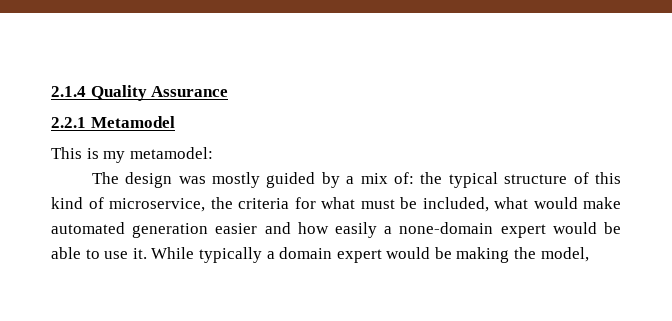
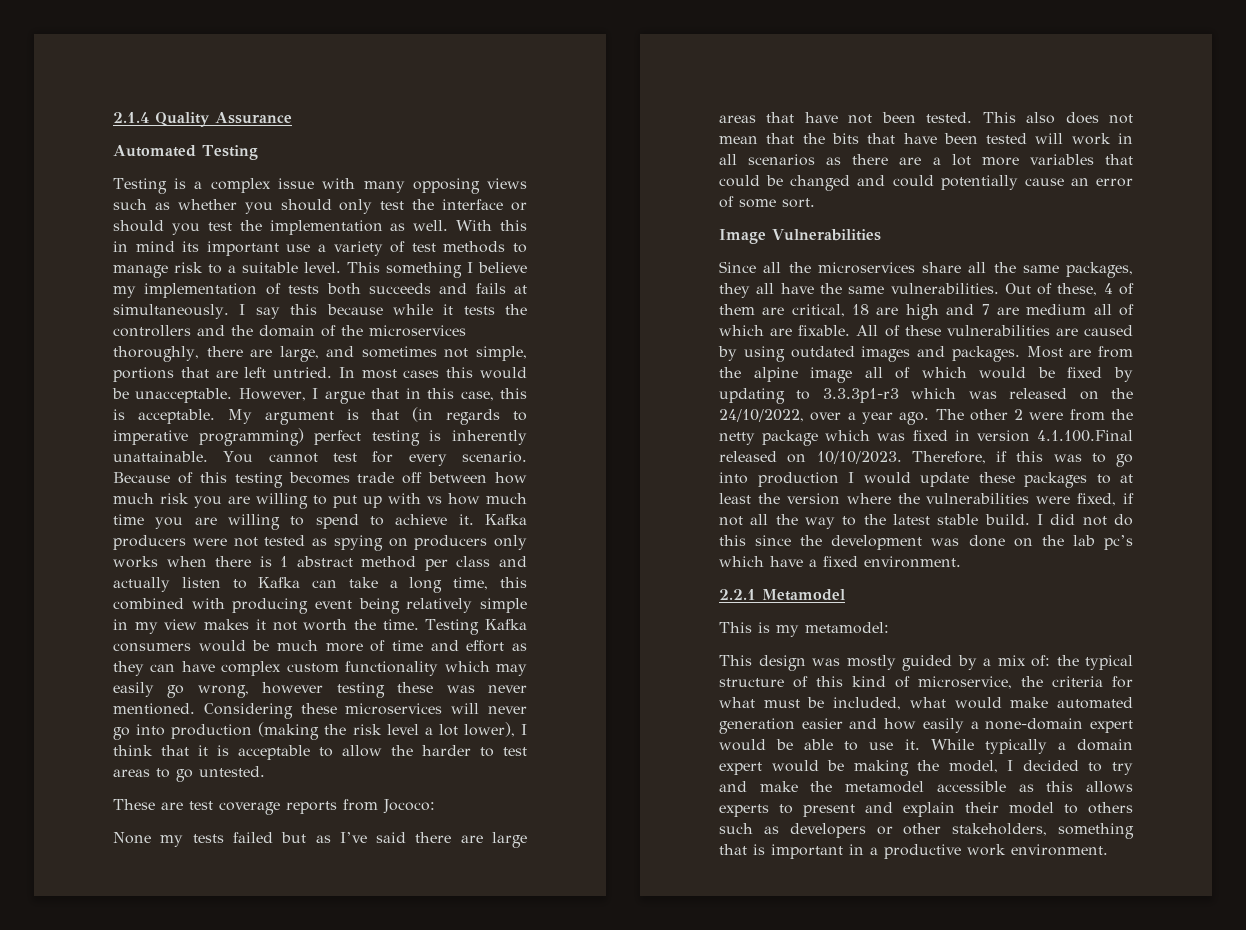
+ Automated Testing
+ Testing is a complex issue with many opposing views such as whether you should only test the interface or should you test the implementation as well. With this in mind its important use a variety of test methods to manage risk to a suitable level. This something I believe my implementation of tests both succeeds and fails at simultaneously. I say this because while it tests the controllers and the domain of the microservices thoroughly, there are large, and sometimes not simple, portions that are left untried. In most cases this would be unacceptable. However, I argue that in this case, this is acceptable. My argument is that (in regards to imperative programming) perfect testing is inherently unattainable. You cannot test for every scenario. Because of this testing becomes trade off between how much risk you are willing to put up with vs how much time you are willing to spend to achieve it. Kafka producers were not tested as spying on producers only works when there is 1 abstract method per class and actually listen to Kafka can take a long time, this combined with producing event being relatively simple in my view makes it not worth the time. Testing Kafka consumers would be much more of time and effort as they can have complex custom functionality which may easily go wrong, however testing these was never mentioned. Considering these microservices will never go into production (making the risk level a lot lower), I think that it is acceptable to allow the harder to test areas to go untested.
+ These are test coverage reports from Jococo:
+ None my tests failed but as I’ve said there are large areas that have not been tested. This also does not mean that the bits that have been tested will work in all scenarios as there are a lot more variables that could be changed and could potentially cause an error of some sort.
+ Image Vulnerabilities
+ Since all the microservices share all the same packages, they all have the same vulnerabilities. Out of these, 4 of them are critical, 18 are high and 7 are medium all of which are fixable. All of these vulnerabilities are caused by using outdated images and packages. Most are from the alpine image all of which would be fixed by updating to 3.3.3p1-r3 which was released on the 24/10/2022, over a year ago. The other 2 were from the netty package which was fixed in version 4.1.100.Final released on 10/10/2023. Therefore, if this was to go into production I would update these packages to at least the version where the vulnerabilities were fixed, if not all the way to the latest stable build. I did not do this since the development was done on the lab pc’s which have a fixed environment.
- The design was mostly guided by a mix of: the typical structure of this kind of microservice, the criteria for what must be included, what would make automated generation easier and how easily a none-domain expert would be able to use it.
+ This design was mostly guided by a mix of: the typical structure of this kind of microservice, the criteria for what must be included, what would make automated generation easier and how easily a none-domain expert would be able to use it.
- While typically a domain expert would be making the model,
+ While typically a domain expert would be making the model, I decided to try and make the metamodel accessible as this allows experts to present and explain their model to others such as developers or other stakeholders, something that is important in a productive work environment.

